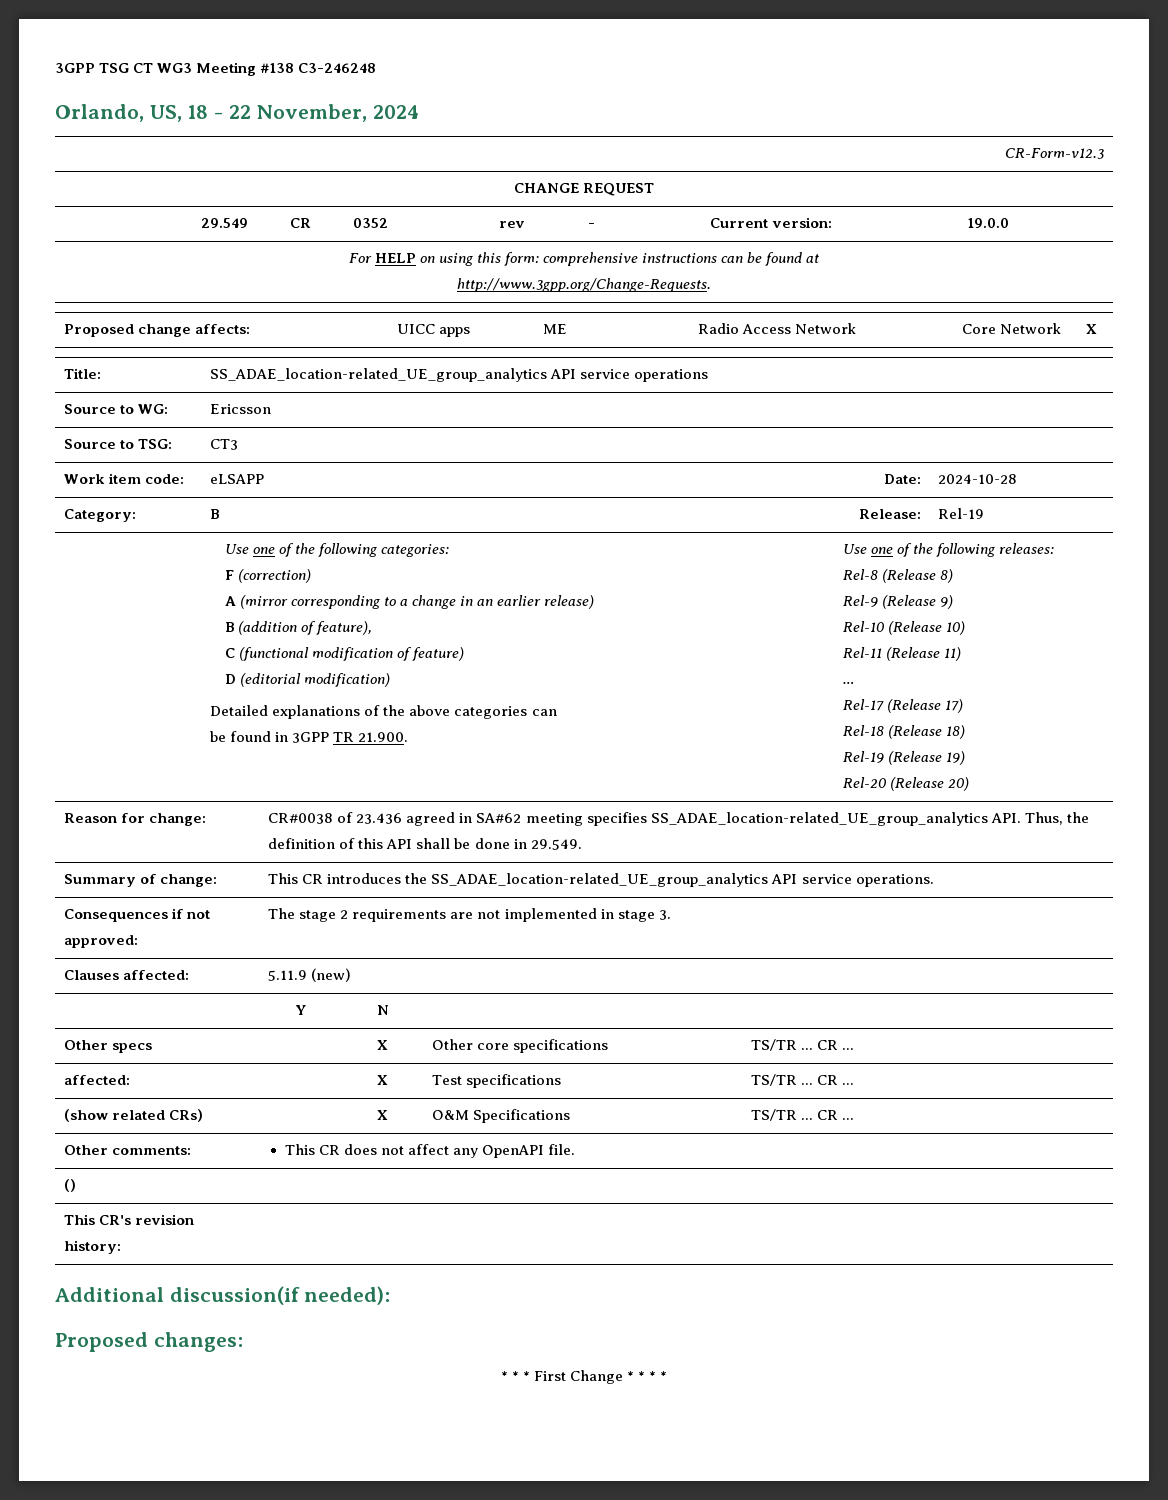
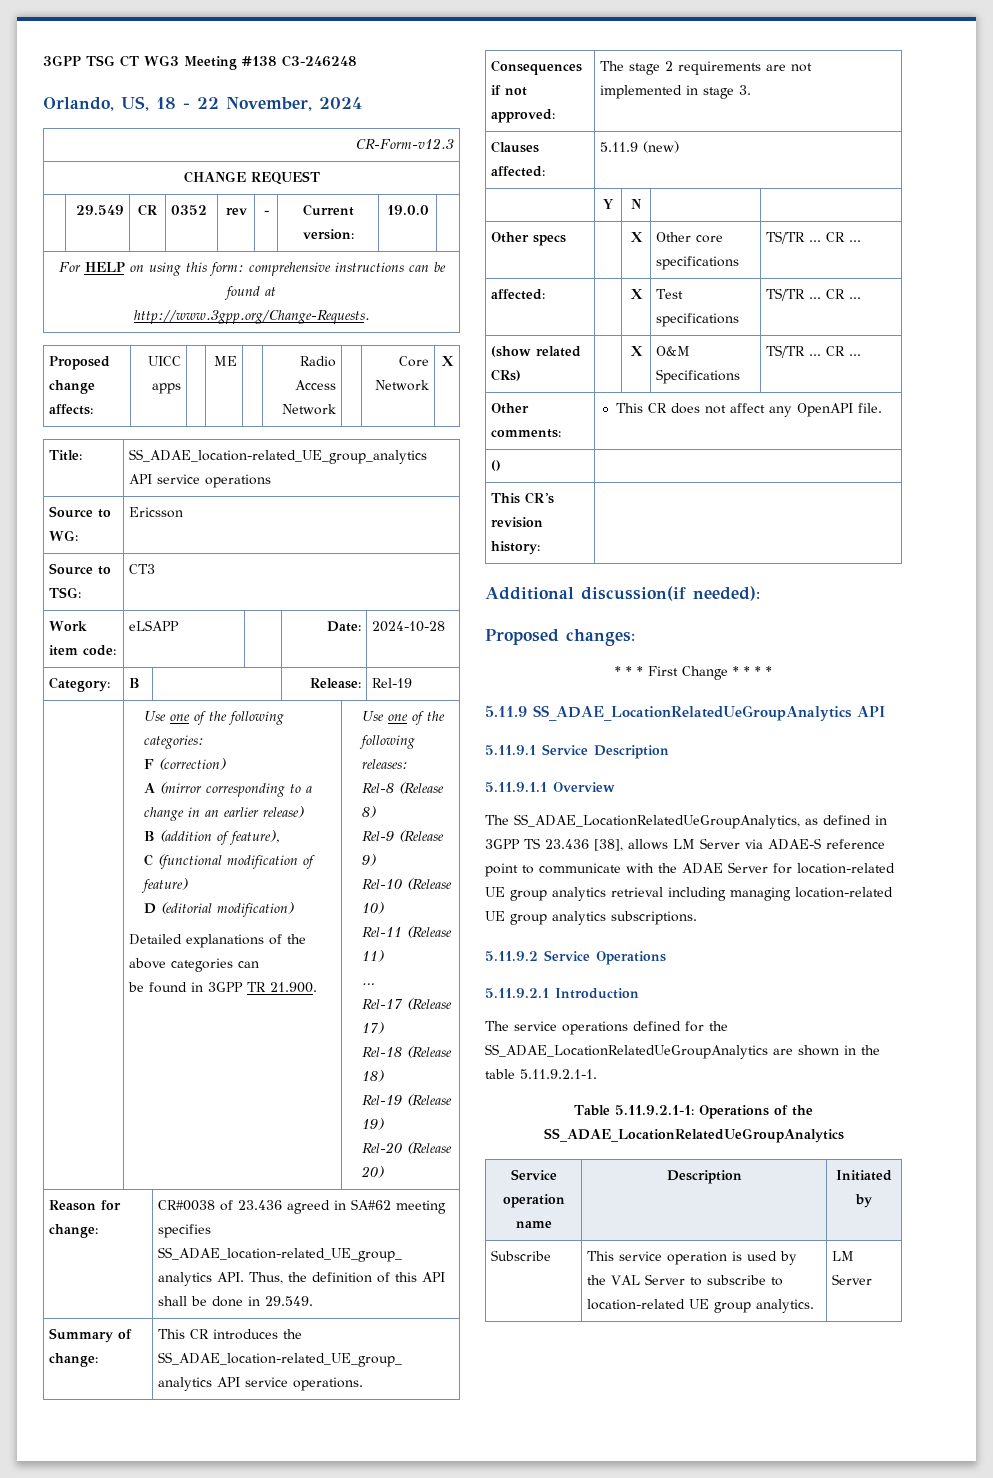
+ 5.11.9 SS_ADAE_LocationRelatedUeGroupAnalytics API
+ 5.11.9.1 Service Description
+ 5.11.9.1.1 Overview
+ The SS_ADAE_LocationRelatedUeGroupAnalytics, as defined in 3GPP TS 23.436 [38], allows LM Server via ADAE-S reference point to communicate with the ADAE Server for location-related UE group analytics retrieval including managing location-related UE group analytics subscriptions.
+ 5.11.9.2 Service Operations
+ 5.11.9.2.1 Introduction
+ The service operations defined for the SS_ADAE_LocationRelatedUeGroupAnalytics are shown in the table 5.11.9.2.1-1.
+ Table 5.11.9.2.1-1: Operations of the SS_ADAE_LocationRelatedUeGroupAnalytics
+ Service operation name | Description | Initiated by
+ Subscribe | This service operation is used by the VAL Server to subscribe to location-related UE group analytics. | LM Server

